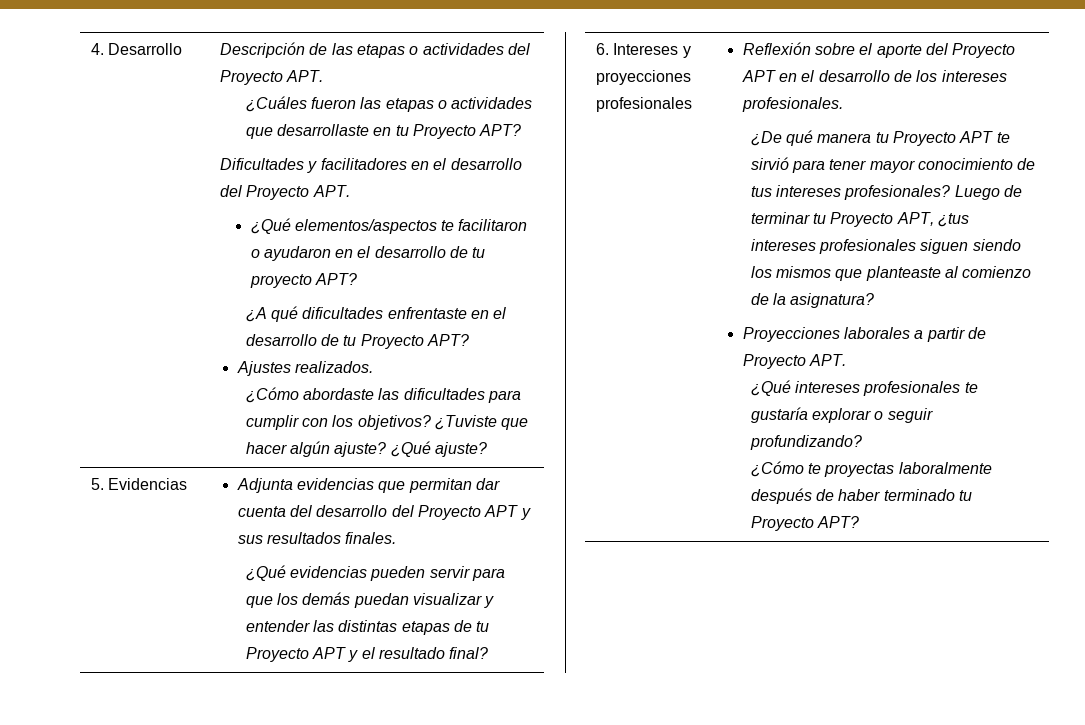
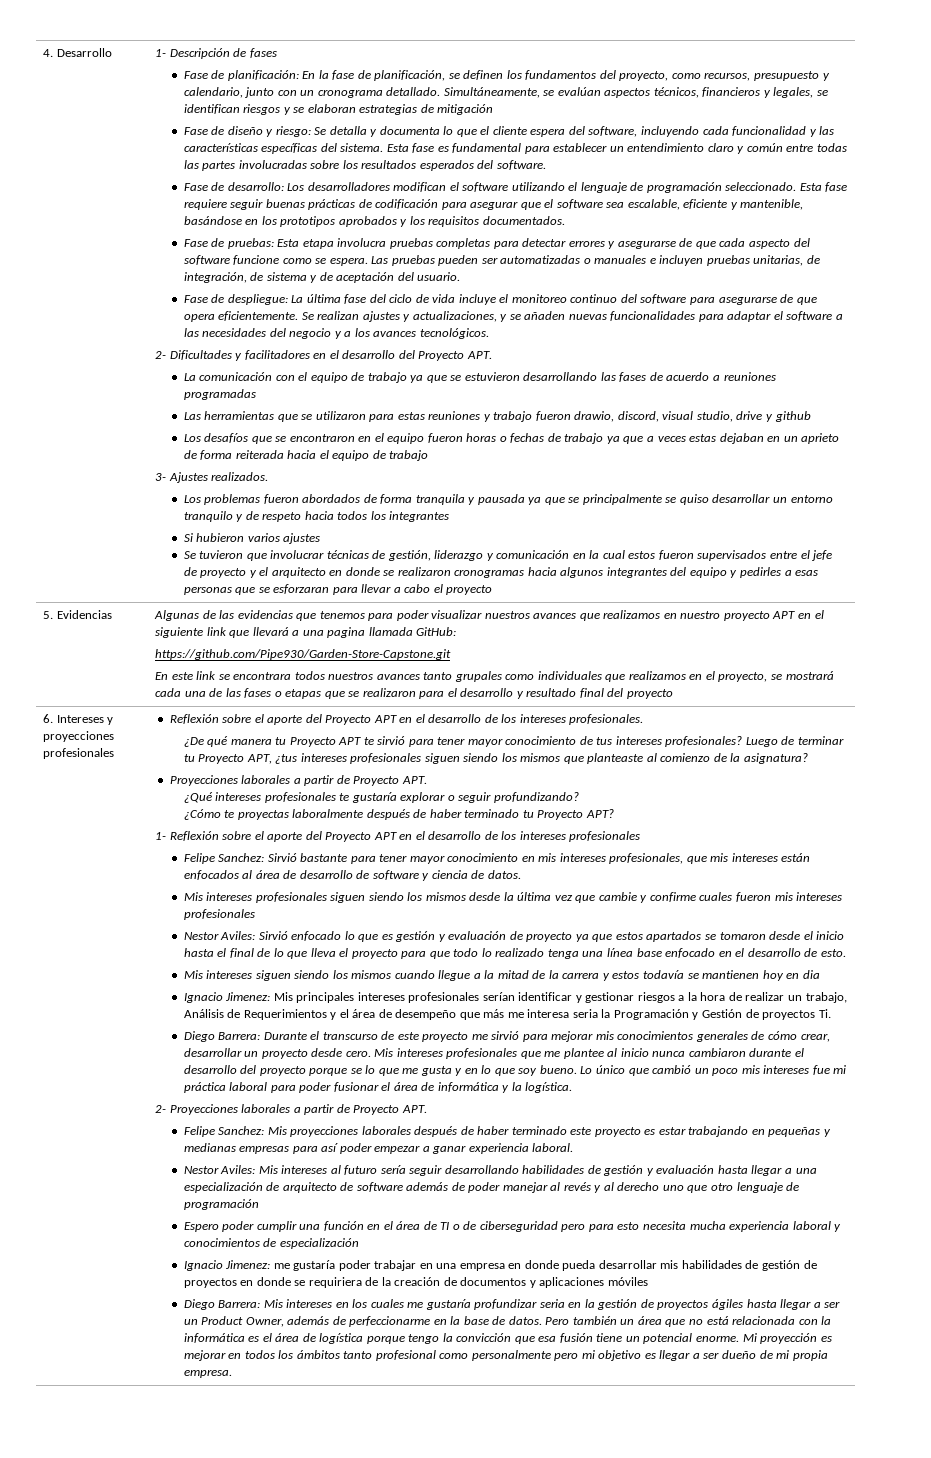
- Descripción de las etapas o actividades del Proyecto APT.
- ¿Cuáles fueron las etapas o actividades que desarrollaste en tu Proyecto APT?
- Dificultades y facilitadores en el desarrollo del Proyecto APT.
+ 1- Descripción de fases
+ Fase de planificación: En la fase de planificación, se definen los fundamentos del proyecto, como recursos, presupuesto y calendario, junto con un cronograma detallado. Simultáneamente, se evalúan aspectos técnicos, financieros y legales, se identifican riesgos y se elaboran estrategias de mitigación
+ Fase de diseño y riesgo: Se detalla y documenta lo que el cliente espera del software, incluyendo cada funcionalidad y las características específicas del sistema. Esta fase es fundamental para establecer un entendimiento claro y común entre todas las partes involucradas sobre los resultados esperados del software.
+ Fase de desarrollo: Los desarrolladores modifican el software utilizando el lenguaje de programación seleccionado. Esta fase requiere seguir buenas prácticas de codificación para asegurar que el software sea escalable, eficiente y mantenible, basándose en los prototipos aprobados y los requisitos documentados.
+ Fase de pruebas: Esta etapa involucra pruebas completas para detectar errores y asegurarse de que cada aspecto del software funcione como se espera. Las pruebas pueden ser automatizadas o manuales e incluyen pruebas unitarias, de integración, de sistema y de aceptación del usuario.
+ Fase de despliegue: La última fase del ciclo de vida incluye el monitoreo continuo del software para asegurarse de que opera eficientemente. Se realizan ajustes y actualizaciones, y se añaden nuevas funcionalidades para adaptar el software a las necesidades del negocio y a los avances tecnológicos.
+ 2- Dificultades y facilitadores en el desarrollo del Proyecto APT.
- ¿Qué elementos/aspectos te facilitaron o ayudaron en el desarrollo de tu proyecto APT?
- ¿A qué dificultades enfrentaste en el desarrollo de tu Proyecto APT?
- Ajustes realizados.
- ¿Cómo abordaste las dificultades para cumplir con los objetivos? ¿Tuviste que hacer algún ajuste? ¿Qué ajuste?
- 5. Evidencias | Adjunta evidencias que permitan dar cuenta del desarrollo del Proyecto APT y sus resultados finales.
- ¿Qué evidencias pueden servir para que los demás puedan visualizar y entender las distintas etapas de tu Proyecto APT y el resultado final?
+ La comunicación con el equipo de trabajo ya que se estuvieron desarrollando las fases de acuerdo a reuniones programadas
+ Las herramientas que se utilizaron para estas reuniones y trabajo fueron drawio, discord, visual studio, drive y github
+ Los desafíos que se encontraron en el equipo fueron horas o fechas de trabajo ya que a veces estas dejaban en un aprieto de forma reiterada hacia el equipo de trabajo
+ 3- Ajustes realizados.
+ Los problemas fueron abordados de forma tranquila y pausada ya que se principalmente se quiso desarrollar un entorno tranquilo y de respeto hacia todos los integrantes
+ Si hubieron varios ajustes
+ Se tuvieron que involucrar técnicas de gestión, liderazgo y comunicación en la cual estos fueron supervisados entre el jefe de proyecto y el arquitecto en donde se realizaron cronogramas hacia algunos integrantes del equipo y pedirles a esas personas que se esforzaran para llevar a cabo el proyecto
+ 5. Evidencias | Algunas de las evidencias que tenemos para poder visualizar nuestros avances que realizamos en nuestro proyecto APT en el siguiente link que llevará a una pagina llamada GitHub:
+ https://github.com/Pipe930/Garden-Store-Capstone.git
+ En este link se encontrara todos nuestros avances tanto grupales como individuales que realizamos en el proyecto, se mostrará cada una de las fases o etapas que se realizaron para el desarrollo y resultado final del proyecto
+ 1- Reflexión sobre el aporte del Proyecto APT en el desarrollo de los intereses profesionales
+ Felipe Sanchez: Sirvió bastante para tener mayor conocimiento en mis intereses profesionales, que mis intereses están enfocados al área de desarrollo de software y ciencia de datos.
+ Mis intereses profesionales siguen siendo los mismos desde la última vez que cambie y confirme cuales fueron mis intereses profesionales
+ Nestor Aviles: Sirvió enfocado lo que es gestión y evaluación de proyecto ya que estos apartados se tomaron desde el inicio hasta el final de lo que lleva el proyecto para que todo lo realizado tenga una línea base enfocado en el desarrollo de esto.
+ Mis intereses siguen siendo los mismos cuando llegue a la mitad de la carrera y estos todavía se mantienen hoy en dia
+ Ignacio Jimenez: Mis principales intereses profesionales serían identificar y gestionar riesgos a la hora de realizar un trabajo, Análisis de Requerimientos y el área de desempeño que más me interesa seria la Programación y Gestión de proyectos Ti.
+ Diego Barrera: Durante el transcurso de este proyecto me sirvió para mejorar mis conocimientos generales de cómo crear, desarrollar un proyecto desde cero. Mis intereses profesionales que me plantee al inicio nunca cambiaron durante el desarrollo del proyecto porque se lo que me gusta y en lo que soy bueno. Lo único que cambió un poco mis intereses fue mi práctica laboral para poder fusionar el área de informática y la logística.
+ 2- Proyecciones laborales a partir de Proyecto APT.
+ Felipe Sanchez: Mis proyecciones laborales después de haber terminado este proyecto es estar trabajando en pequeñas y medianas empresas para así poder empezar a ganar experiencia laboral.
+ Nestor Aviles: Mis intereses al futuro sería seguir desarrollando habilidades de gestión y evaluación hasta llegar a una especialización de arquitecto de software además de poder manejar al revés y al derecho uno que otro lenguaje de programación
+ Espero poder cumplir una función en el área de TI o de ciberseguridad pero para esto necesita mucha experiencia laboral y conocimientos de especialización
+ Ignacio Jimenez: me gustaría poder trabajar en una empresa en donde pueda desarrollar mis habilidades de gestión de proyectos en donde se requiriera de la creación de documentos y aplicaciones móviles
+ Diego Barrera: Mis intereses en los cuales me gustaría profundizar seria en la gestión de proyectos ágiles hasta llegar a ser un Product Owner, además de perfeccionarme en la base de datos. Pero también un área que no está relacionada con la informática es el área de logística porque tengo la convicción que esa fusión tiene un potencial enorme. Mi proyección es mejorar en todos los ámbitos tanto profesional como personalmente pero mi objetivo es llegar a ser dueño de mi propia empresa.

